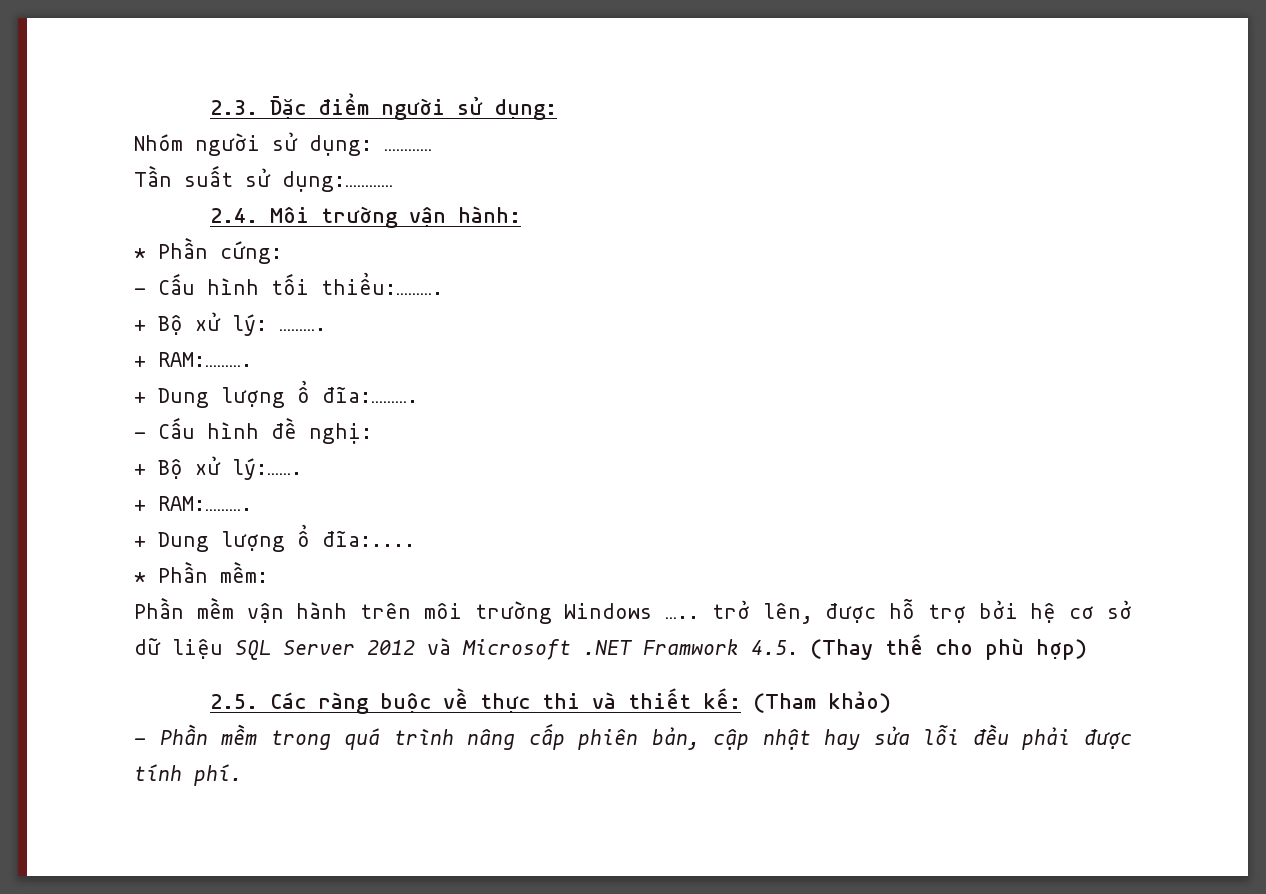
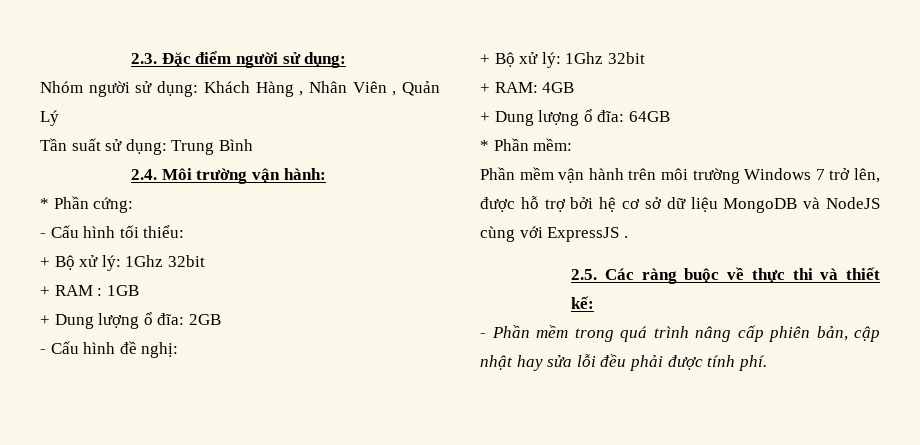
- Nhóm người sử dụng: …………
+ Nhóm người sử dụng: Khách Hàng , Nhân Viên , Quản Lý
- Tần suất sử dụng:…………
+ Tần suất sử dụng: Trung Bình
- - Cấu hình tối thiểu:……….
- + Bộ xử lý: ……….
- + RAM:……….
- + Dung lượng ổ đĩa:……….
+ - Cấu hình tối thiểu:
+ + Bộ xử lý: 1Ghz 32bit
+ + RAM : 1GB
+ + Dung lượng ổ đĩa: 2GB
  - Cấu hình đề nghị:
- + Bộ xử lý:…….
- + RAM:……….
- + Dung lượng ổ đĩa:....
+ + Bộ xử lý: 1Ghz 32bit
+ + RAM: 4GB
+ + Dung lượng ổ đĩa: 64GB
- Phần mềm vận hành trên môi trường Windows ….. trở lên, được hỗ trợ bởi hệ cơ sở dữ liệu SQL Server 2012 và Microsoft .NET Framwork 4.5. (Thay thế cho phù hợp)
+ Phần mềm vận hành trên môi trường Windows 7 trở lên, được hỗ trợ bởi hệ cơ sở dữ liệu MongoDB và NodeJS cùng với ExpressJS .
- 2.5. Các ràng buộc về thực thi và thiết kế: (Tham khảo)
+ 2.5. Các ràng buộc về thực thi và thiết kế:

